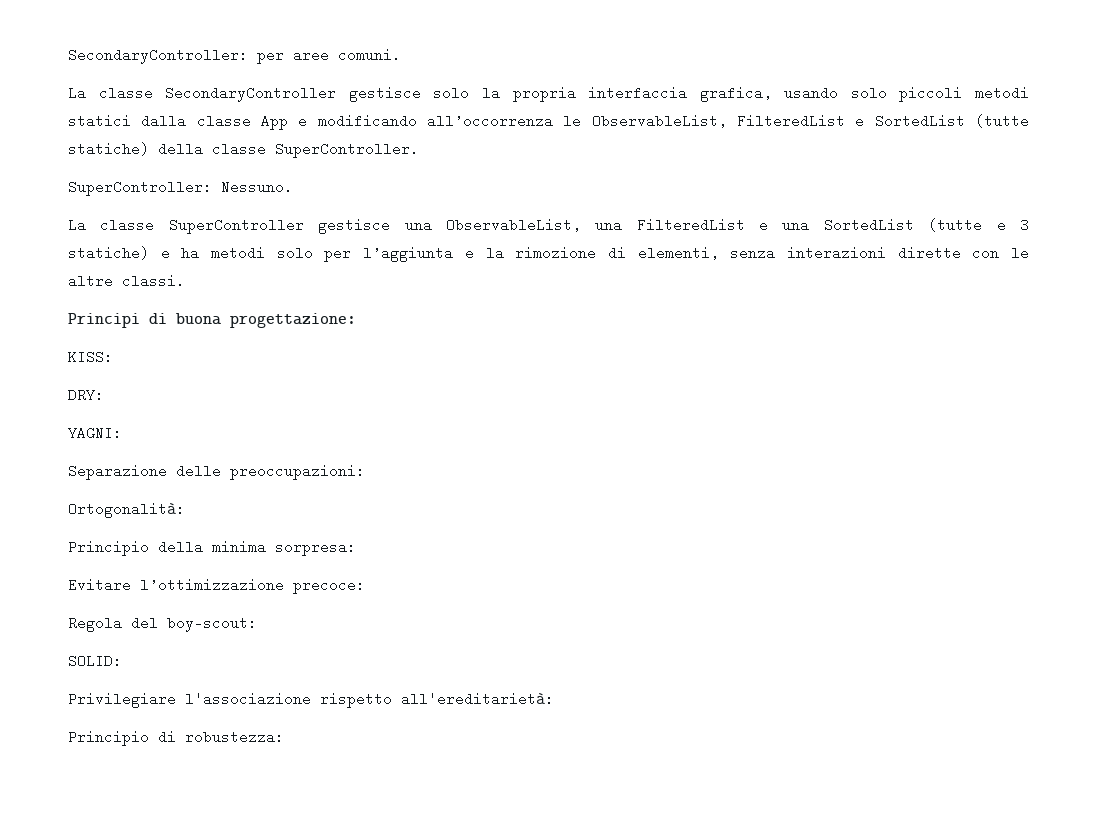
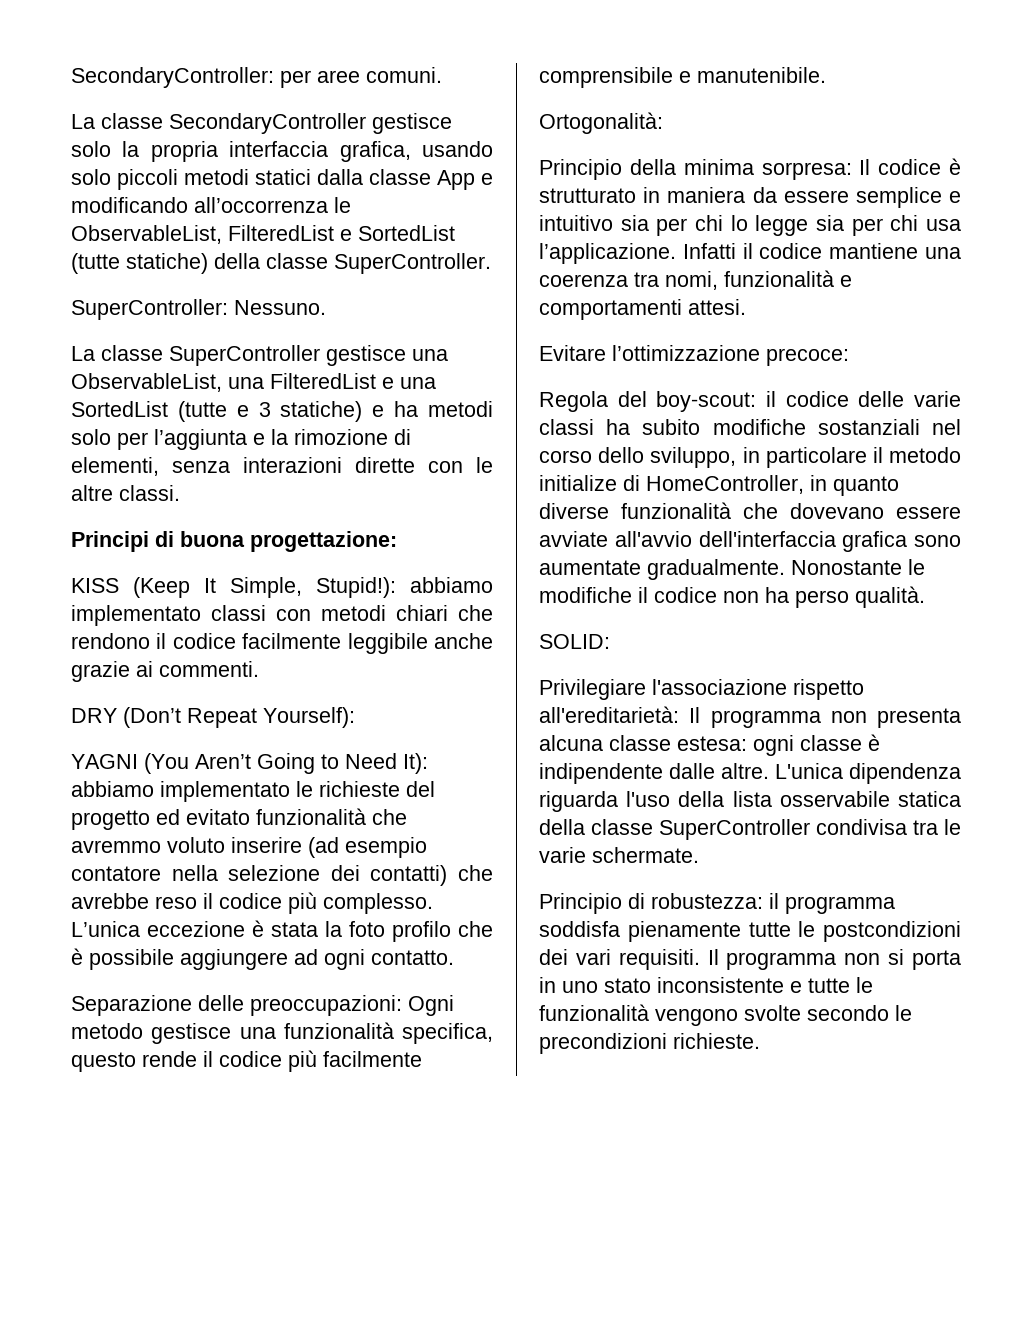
- KISS:
- DRY:
- YAGNI:
- Separazione delle preoccupazioni:
+ KISS (Keep It Simple, Stupid!): abbiamo implementato classi con metodi chiari che rendono il codice facilmente leggibile anche grazie ai commenti.
+ DRY (Don’t Repeat Yourself):
+ YAGNI (You Aren’t Going to Need It): abbiamo implementato le richieste del progetto ed evitato funzionalità che avremmo voluto inserire (ad esempio contatore nella selezione dei contatti) che avrebbe reso il codice più complesso. L’unica eccezione è stata la foto profilo che è possibile aggiungere ad ogni contatto.
+ Separazione delle preoccupazioni: Ogni metodo gestisce una funzionalità specifica, questo rende il codice più facilmente comprensibile e manutenibile.
- Principio della minima sorpresa:
+ Principio della minima sorpresa: Il codice è strutturato in maniera da essere semplice e intuitivo sia per chi lo legge sia per chi usa l’applicazione. Infatti il codice mantiene una coerenza tra nomi, funzionalità e comportamenti attesi.
- Regola del boy-scout:
+ Regola del boy-scout: il codice delle varie classi ha subito modifiche sostanziali nel corso dello sviluppo, in particolare il metodo initialize di HomeController, in quanto diverse funzionalità che dovevano essere avviate all'avvio dell'interfaccia grafica sono aumentate gradualmente. Nonostante le modifiche il codice non ha perso qualità.
- Privilegiare l'associazione rispetto all'ereditarietà:
- Principio di robustezza:
+ Privilegiare l'associazione rispetto all'ereditarietà: Il programma non presenta alcuna classe estesa: ogni classe è indipendente dalle altre. L'unica dipendenza riguarda l'uso della lista osservabile statica della classe SuperController condivisa tra le varie schermate.
+ Principio di robustezza: il programma soddisfa pienamente tutte le postcondizioni dei vari requisiti. Il programma non si porta in uno stato inconsistente e tutte le funzionalità vengono svolte secondo le precondizioni richieste.

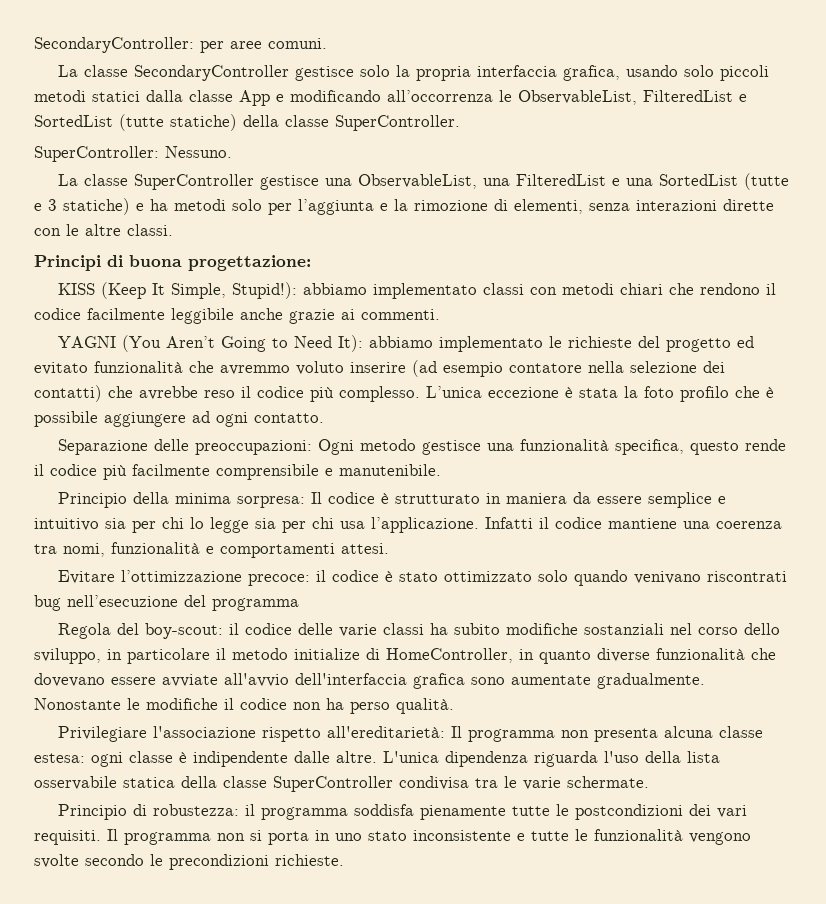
- DRY (Don’t Repeat Yourself):
- Ortogonalità:
- Evitare l’ottimizzazione precoce:
+ Evitare l’ottimizzazione precoce: il codice è stato ottimizzato solo quando venivano riscontrati bug nell’esecuzione del programma
- SOLID:

